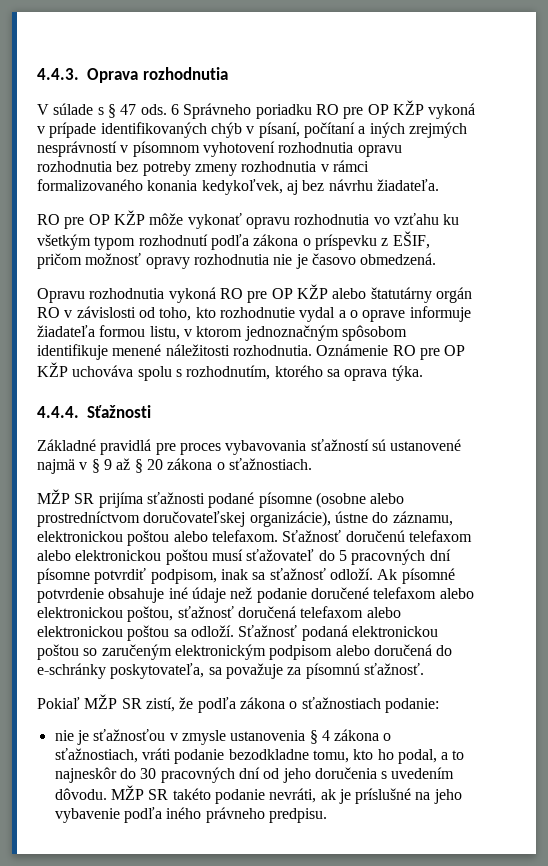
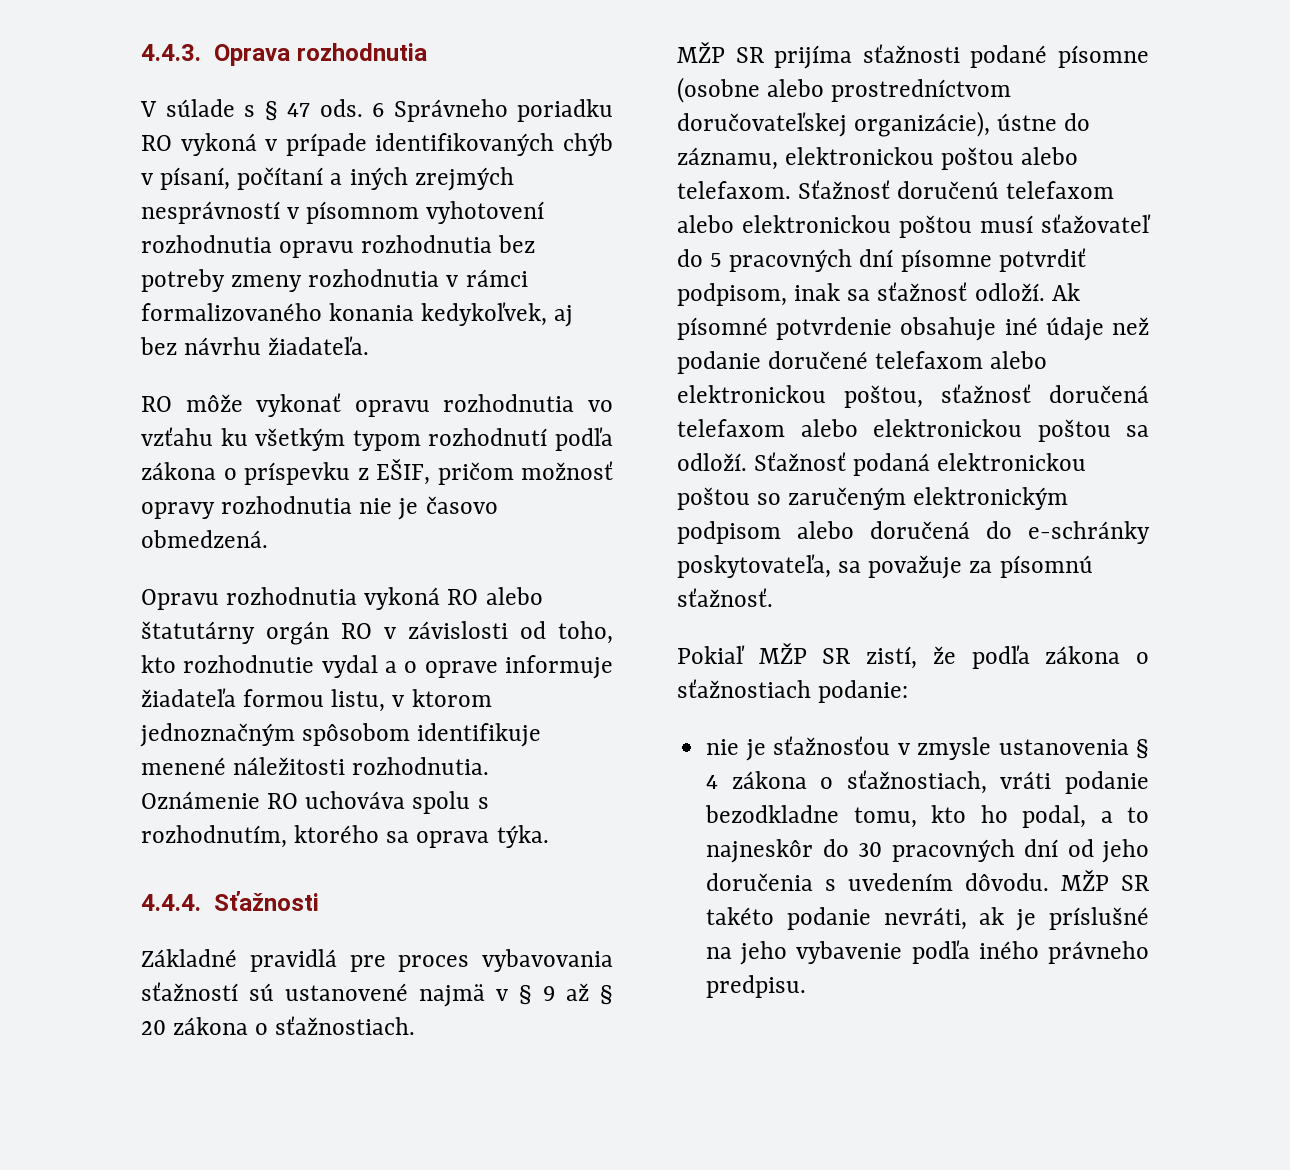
- 6 Správneho poriadku RO pre OP KŽP vykoná v prípade identifikovaných chýb v písaní, počítaní a iných zrejmých nesprávností v písomnom vyhotovení rozhodnutia opravu rozhodnutia bez potreby zmeny rozhodnutia v rámci formalizovaného konania kedykoľvek, aj bez návrhu žiadateľa.
+ 6 Správneho poriadku RO vykoná v prípade identifikovaných chýb v písaní, počítaní a iných zrejmých nesprávností v písomnom vyhotovení rozhodnutia opravu rozhodnutia bez potreby zmeny rozhodnutia v rámci formalizovaného konania kedykoľvek, aj bez návrhu žiadateľa.
- RO pre OP KŽP môže vykonať opravu rozhodnutia vo vzťahu ku všetkým typom rozhodnutí podľa zákona o príspevku z EŠIF, pričom možnosť opravy rozhodnutia nie je časovo obmedzená.
+ RO môže vykonať opravu rozhodnutia vo vzťahu ku všetkým typom rozhodnutí podľa zákona o príspevku z EŠIF, pričom možnosť opravy rozhodnutia nie je časovo obmedzená.
- Opravu rozhodnutia vykoná RO pre OP KŽP alebo štatutárny orgán RO v závislosti od toho, kto rozhodnutie vydal a o oprave informuje žiadateľa formou listu, v ktorom jednoznačným spôsobom identifikuje menené náležitosti rozhodnutia.
+ Opravu rozhodnutia vykoná RO alebo štatutárny orgán RO v závislosti od toho, kto rozhodnutie vydal a o oprave informuje žiadateľa formou listu, v ktorom jednoznačným spôsobom identifikuje menené náležitosti rozhodnutia.
- Oznámenie RO pre OP KŽP uchováva spolu s rozhodnutím, ktorého sa oprava týka.
+ Oznámenie RO uchováva spolu s rozhodnutím, ktorého sa oprava týka.

